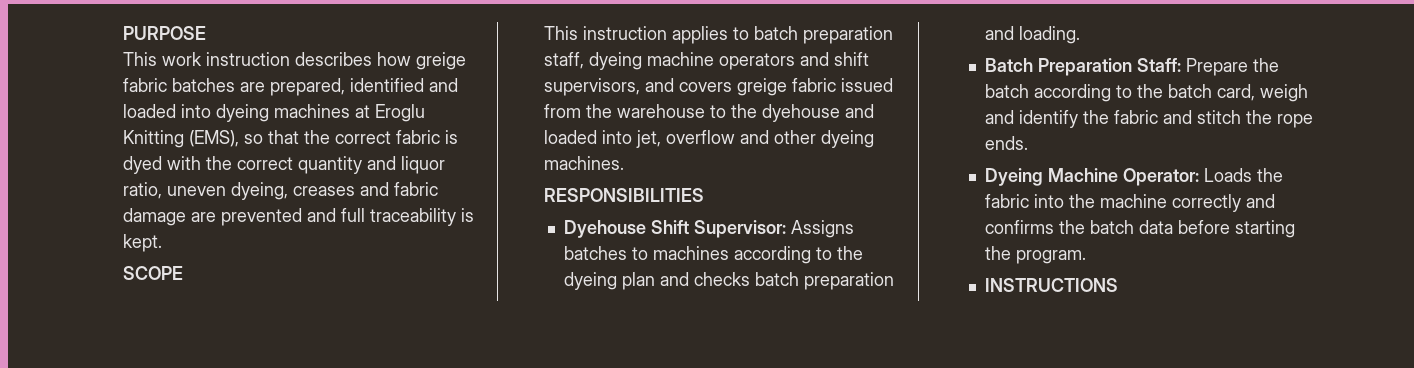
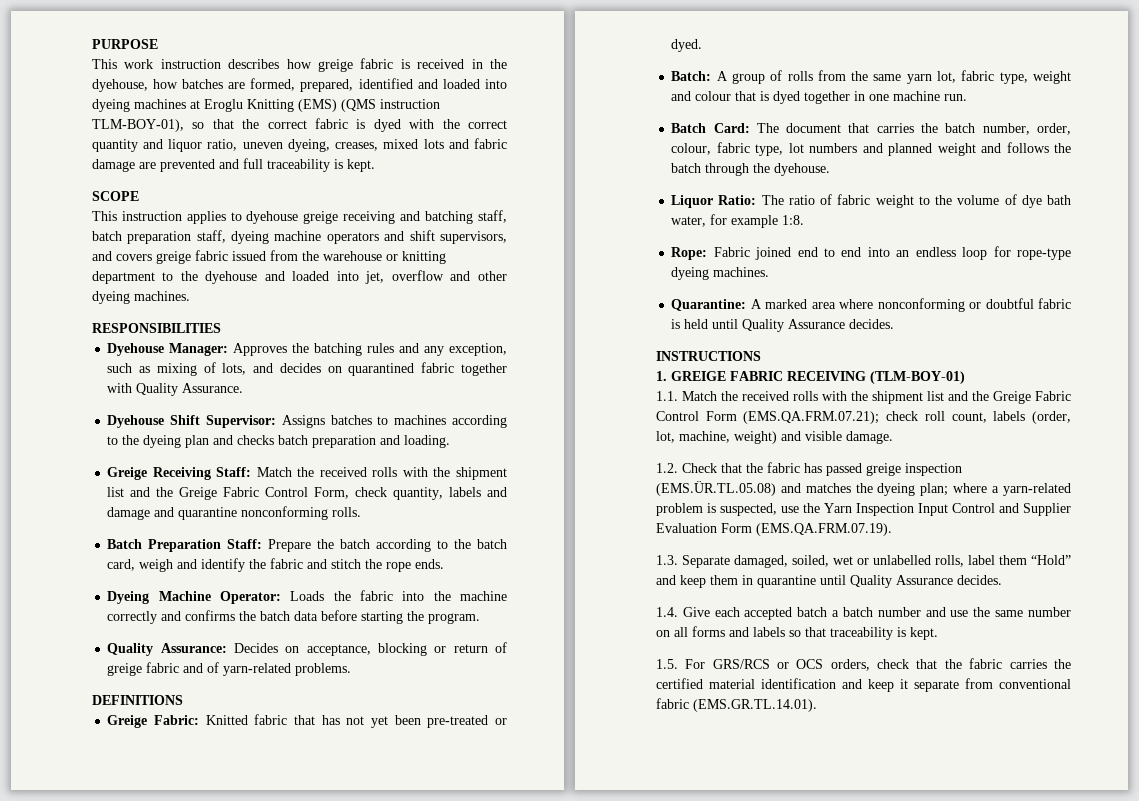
- This work instruction describes how greige fabric batches are prepared, identified and loaded into dyeing machines at Eroglu Knitting (EMS), so that the correct fabric is dyed with the correct quantity and liquor ratio, uneven dyeing, creases and fabric damage are prevented and full traceability is kept.
+ This work instruction describes how greige fabric is received in the dyehouse, how batches are formed, prepared, identified and loaded into dyeing machines at Eroglu Knitting (EMS) (QMS instruction TLM-BOY-01), so that the correct fabric is dyed with the correct quantity and liquor ratio, uneven dyeing, creases, mixed lots and fabric damage are prevented and full traceability is kept.
- This instruction applies to batch preparation staff, dyeing machine operators and shift supervisors, and covers greige fabric issued from the warehouse to the dyehouse and loaded into jet, overflow and other dyeing machines.
+ This instruction applies to dyehouse greige receiving and batching staff, batch preparation staff, dyeing machine operators and shift supervisors, and covers greige fabric issued from the warehouse or knitting department to the dyehouse and loaded into jet, overflow and other dyeing machines.
+ Dyehouse Manager: Approves the batching rules and any exception, such as mixing of lots, and decides on quarantined fabric together with Quality Assurance.
+ Greige Receiving Staff: Match the received rolls with the shipment list and the Greige Fabric Control Form, check quantity, labels and damage and quarantine nonconforming rolls.
+ Quality Assurance: Decides on acceptance, blocking or return of greige fabric and of yarn-related problems.
+ DEFINITIONS
+ Greige Fabric: Knitted fabric that has not yet been pre-treated or dyed.
+ Batch: A group of rolls from the same yarn lot, fabric type, weight and colour that is dyed together in one machine run.
+ Batch Card: The document that carries the batch number, order, colour, fabric type, lot numbers and planned weight and follows the batch through the dyehouse.
+ Liquor Ratio: The ratio of fabric weight to the volume of dye bath water, for example 1:8.
+ Rope: Fabric joined end to end into an endless loop for rope-type dyeing machines.
+ Quarantine: A marked area where nonconforming or doubtful fabric is held until Quality Assurance decides.
  INSTRUCTIONS
+ 1. GREIGE FABRIC RECEIVING (TLM-BOY-01)
+ 1.1. Match the received rolls with the shipment list and the Greige Fabric Control Form (EMS.QA.FRM.07.21); check roll count, labels (order, lot, machine, weight) and visible damage.
+ 1.2. Check that the fabric has passed greige inspection (EMS.ÜR.TL.05.08) and matches the dyeing plan; where a yarn-related problem is suspected, use the Yarn Inspection Input Control and Supplier Evaluation Form (EMS.QA.FRM.07.19).
+ 1.3. Separate damaged, soiled, wet or unlabelled rolls, label them “Hold” and keep them in quarantine until Quality Assurance decides.
+ 1.4. Give each accepted batch a batch number and use the same number on all forms and labels so that traceability is kept.
+ 1.5. For GRS/RCS or OCS orders, check that the fabric carries the certified material identification and keep it separate from conventional fabric (EMS.GR.TL.14.01).

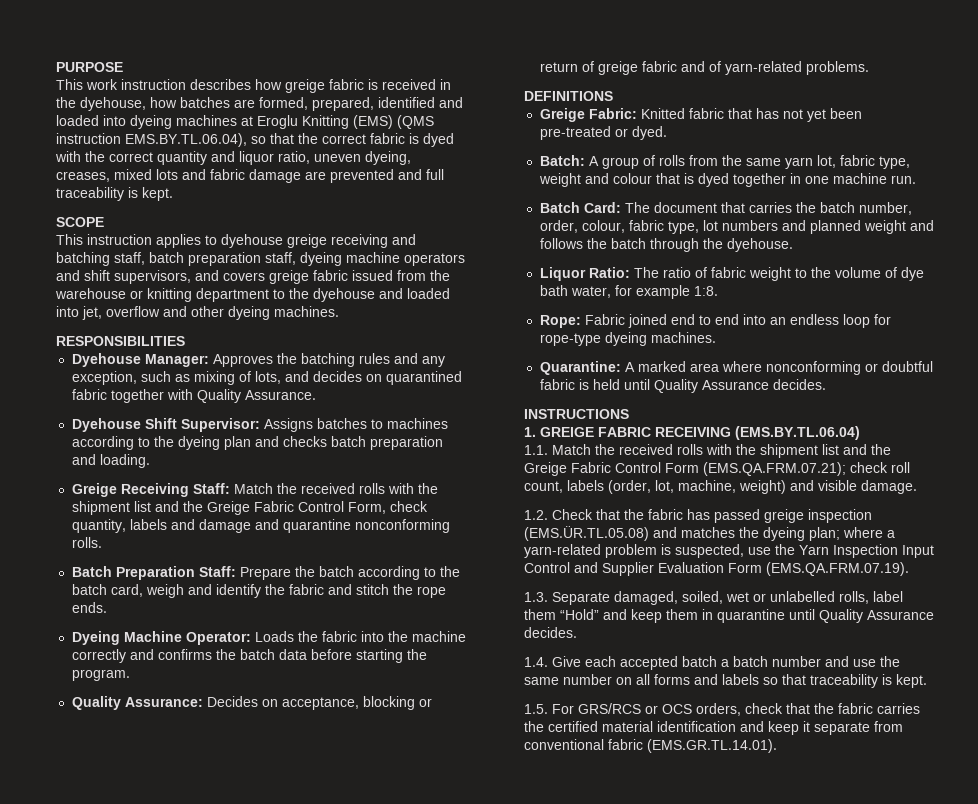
- This work instruction describes how greige fabric is received in the dyehouse, how batches are formed, prepared, identified and loaded into dyeing machines at Eroglu Knitting (EMS) (QMS instruction TLM-BOY-01), so that the correct fabric is dyed with the correct quantity and liquor ratio, uneven dyeing, creases, mixed lots and fabric damage are prevented and full traceability is kept.
+ This work instruction describes how greige fabric is received in the dyehouse, how batches are formed, prepared, identified and loaded into dyeing machines at Eroglu Knitting (EMS) (QMS instruction EMS.BY.TL.06.04), so that the correct fabric is dyed with the correct quantity and liquor ratio, uneven dyeing, creases, mixed lots and fabric damage are prevented and full traceability is kept.
- 1. GREIGE FABRIC RECEIVING (TLM-BOY-01)
+ 1. GREIGE FABRIC RECEIVING (EMS.BY.TL.06.04)

